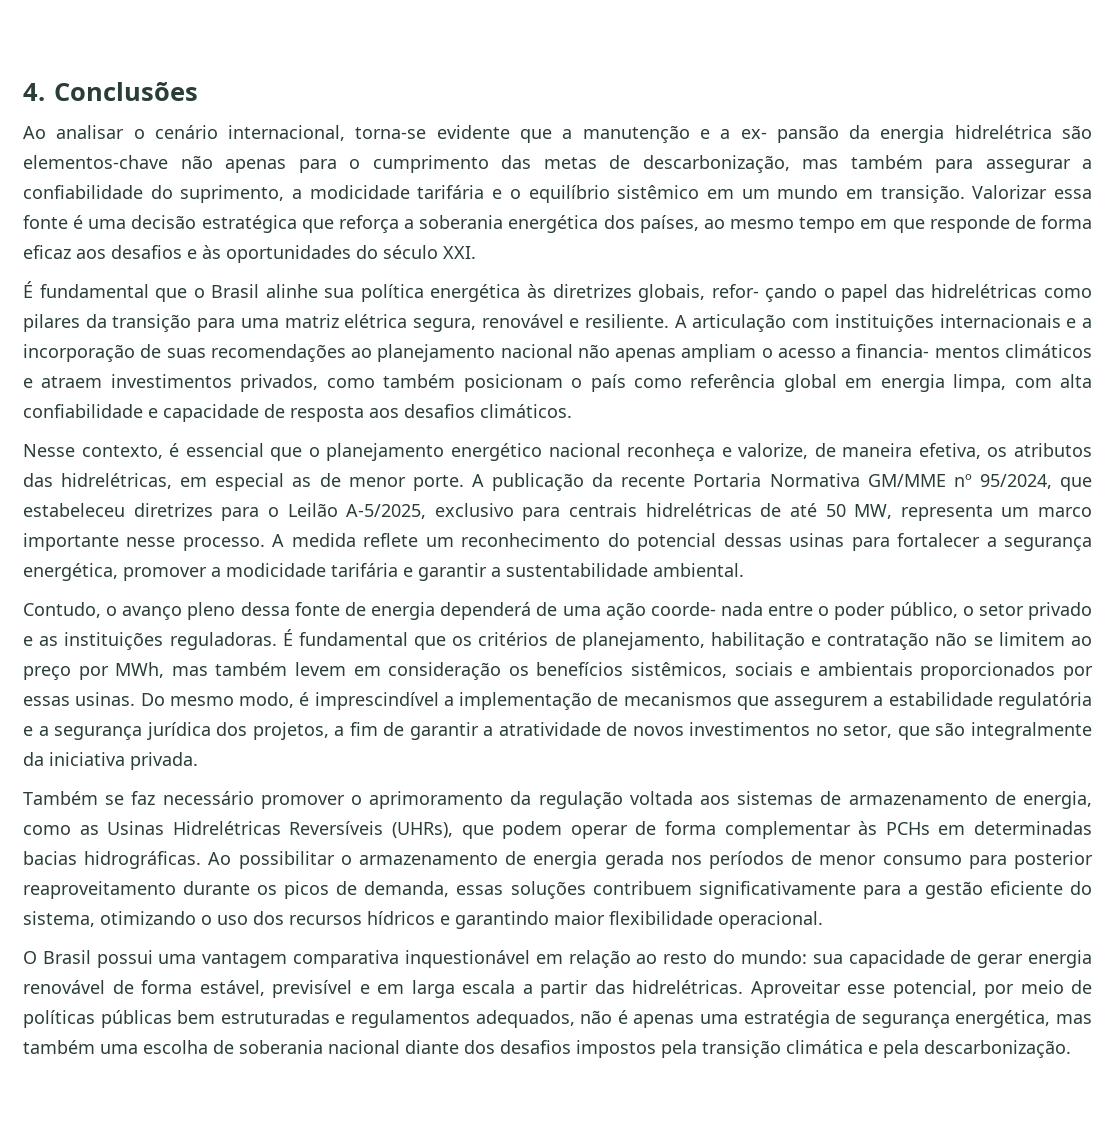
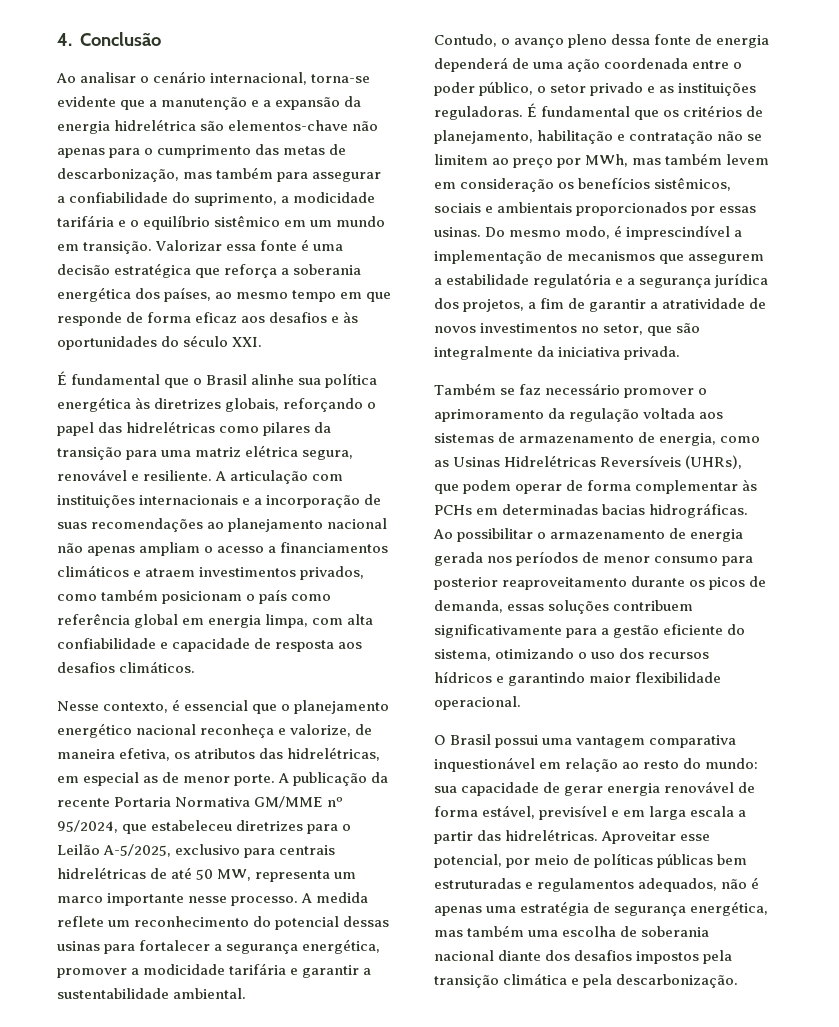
- 4. Conclusões
+ 4. Conclusão
- Ao analisar o cenário internacional, torna-se evidente que a manutenção e a ex- pansão da energia hidrelétrica são elementos-chave não apenas para o cumprimento das metas de descarbonização, mas também para assegurar a confiabilidade do suprimento, a modicidade tarifária e o equilíbrio sistêmico em um mundo em transição.
+ Ao analisar o cenário internacional, torna-se evidente que a manutenção e a expansão da energia hidrelétrica são elementos-chave não apenas para o cumprimento das metas de descarbonização, mas também para assegurar a confiabilidade do suprimento, a modicidade tarifária e o equilíbrio sistêmico em um mundo em transição.
- É fundamental que o Brasil alinhe sua política energética às diretrizes globais, refor- çando o papel das hidrelétricas como pilares da transição para uma matriz elétrica segura, renovável e resiliente.
+ É fundamental que o Brasil alinhe sua política energética às diretrizes globais, reforçando o papel das hidrelétricas como pilares da transição para uma matriz elétrica segura, renovável e resiliente.
- A articulação com instituições internacionais e a incorporação de suas recomendações ao planejamento nacional não apenas ampliam o acesso a financia- mentos climáticos e atraem investimentos privados, como também posicionam o país como referência global em energia limpa, com alta confiabilidade e capacidade de resposta aos desafios climáticos.
+ A articulação com instituições internacionais e a incorporação de suas recomendações ao planejamento nacional não apenas ampliam o acesso a financiamentos climáticos e atraem investimentos privados, como também posicionam o país como referência global em energia limpa, com alta confiabilidade e capacidade de resposta aos desafios climáticos.
- Contudo, o avanço pleno dessa fonte de energia dependerá de uma ação coorde- nada entre o poder público, o setor privado e as instituições reguladoras.
+ Contudo, o avanço pleno dessa fonte de energia dependerá de uma ação coordenada entre o poder público, o setor privado e as instituições reguladoras.

